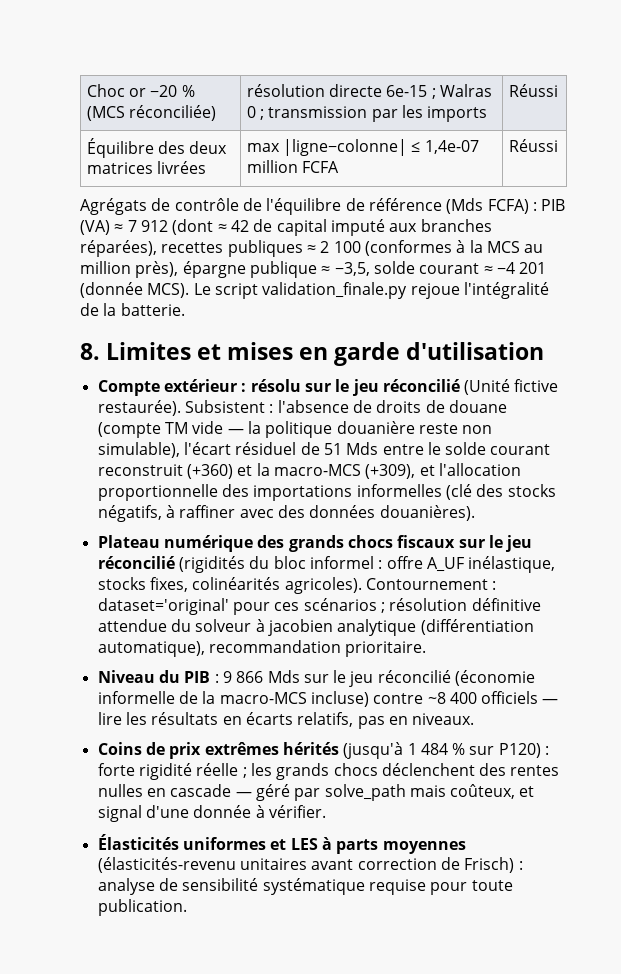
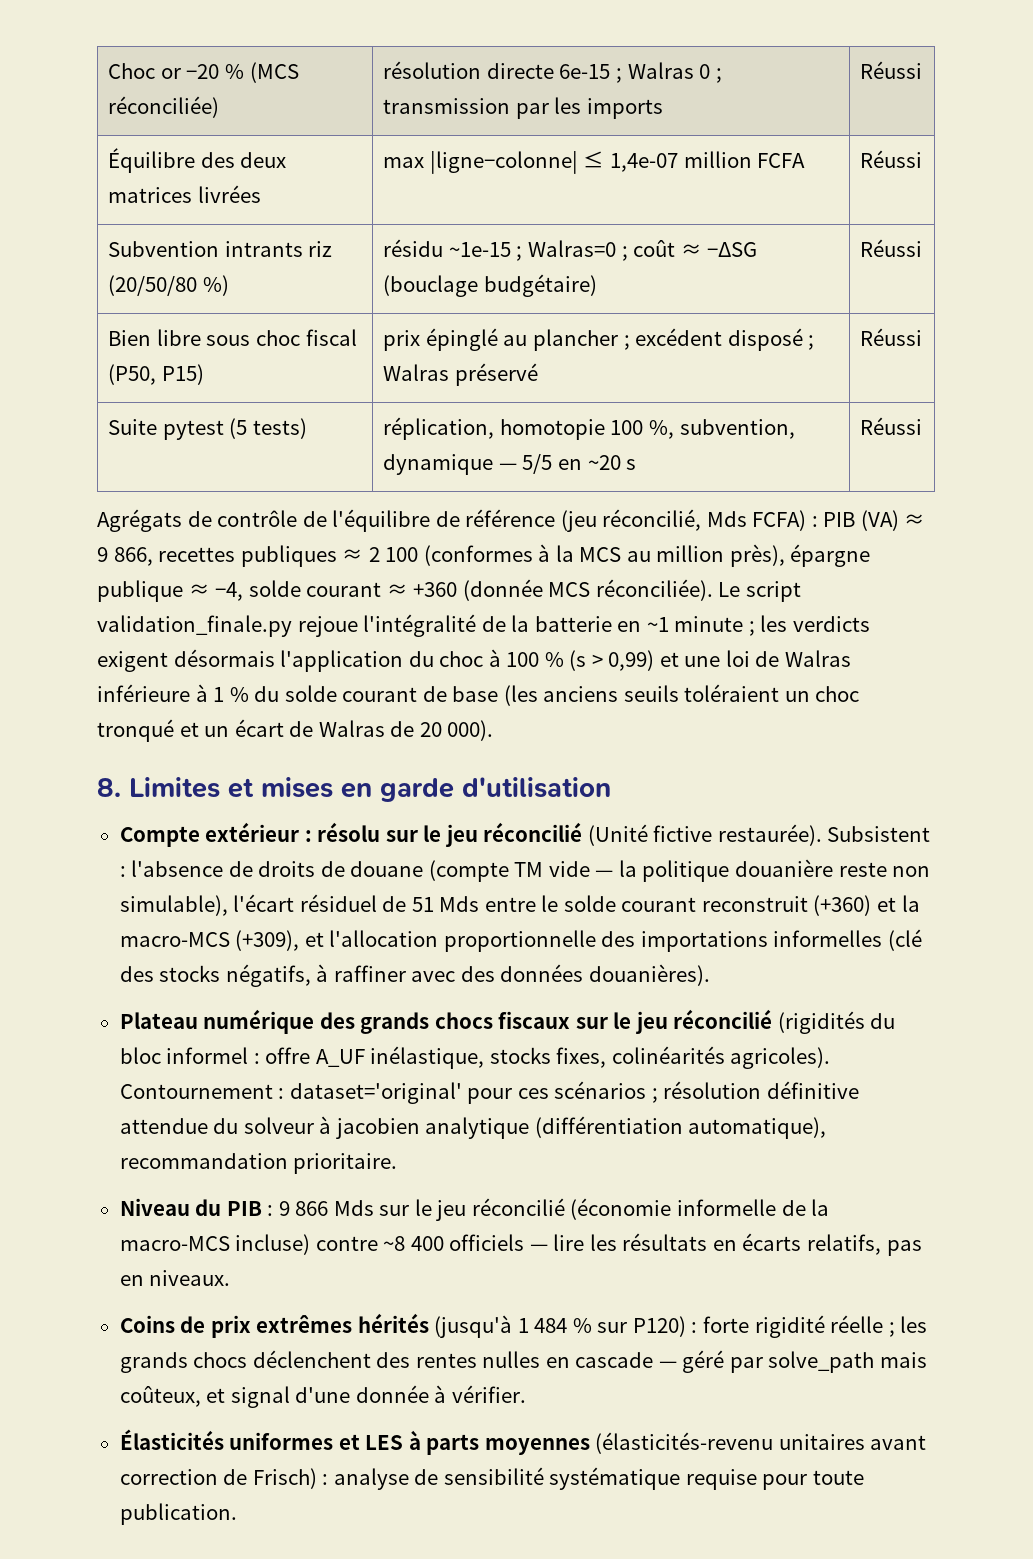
+ Subvention intrants riz (20/50/80 %) | résidu ~1e-15 ; Walras=0 ; coût ≈ −ΔSG (bouclage budgétaire) | Réussi
+ Bien libre sous choc fiscal (P50, P15) | prix épinglé au plancher ; excédent disposé ; Walras préservé | Réussi
+ Suite pytest (5 tests) | réplication, homotopie 100 %, subvention, dynamique — 5/5 en ~20 s | Réussi
- Agrégats de contrôle de l'équilibre de référence (Mds FCFA) : PIB (VA) ≈ 7 912 (dont ≈ 42 de capital imputé aux branches réparées), recettes publiques ≈ 2 100 (conformes à la MCS au million près), épargne publique ≈ −3,5, solde courant ≈ −4 201 (donnée MCS).
+ Agrégats de contrôle de l'équilibre de référence (jeu réconcilié, Mds FCFA) : PIB (VA) ≈ 9 866, recettes publiques ≈ 2 100 (conformes à la MCS au million près), épargne publique ≈ −4, solde courant ≈ +360 (donnée MCS réconciliée).
- Le script validation_finale.py rejoue l'intégralité de la batterie.
+ Le script validation_finale.py rejoue l'intégralité de la batterie en ~1 minute ; les verdicts exigent désormais l'application du choc à 100 % (s > 0,99) et une loi de Walras inférieure à 1 % du solde courant de base (les anciens seuils toléraient un choc tronqué et un écart de Walras de 20 000).

